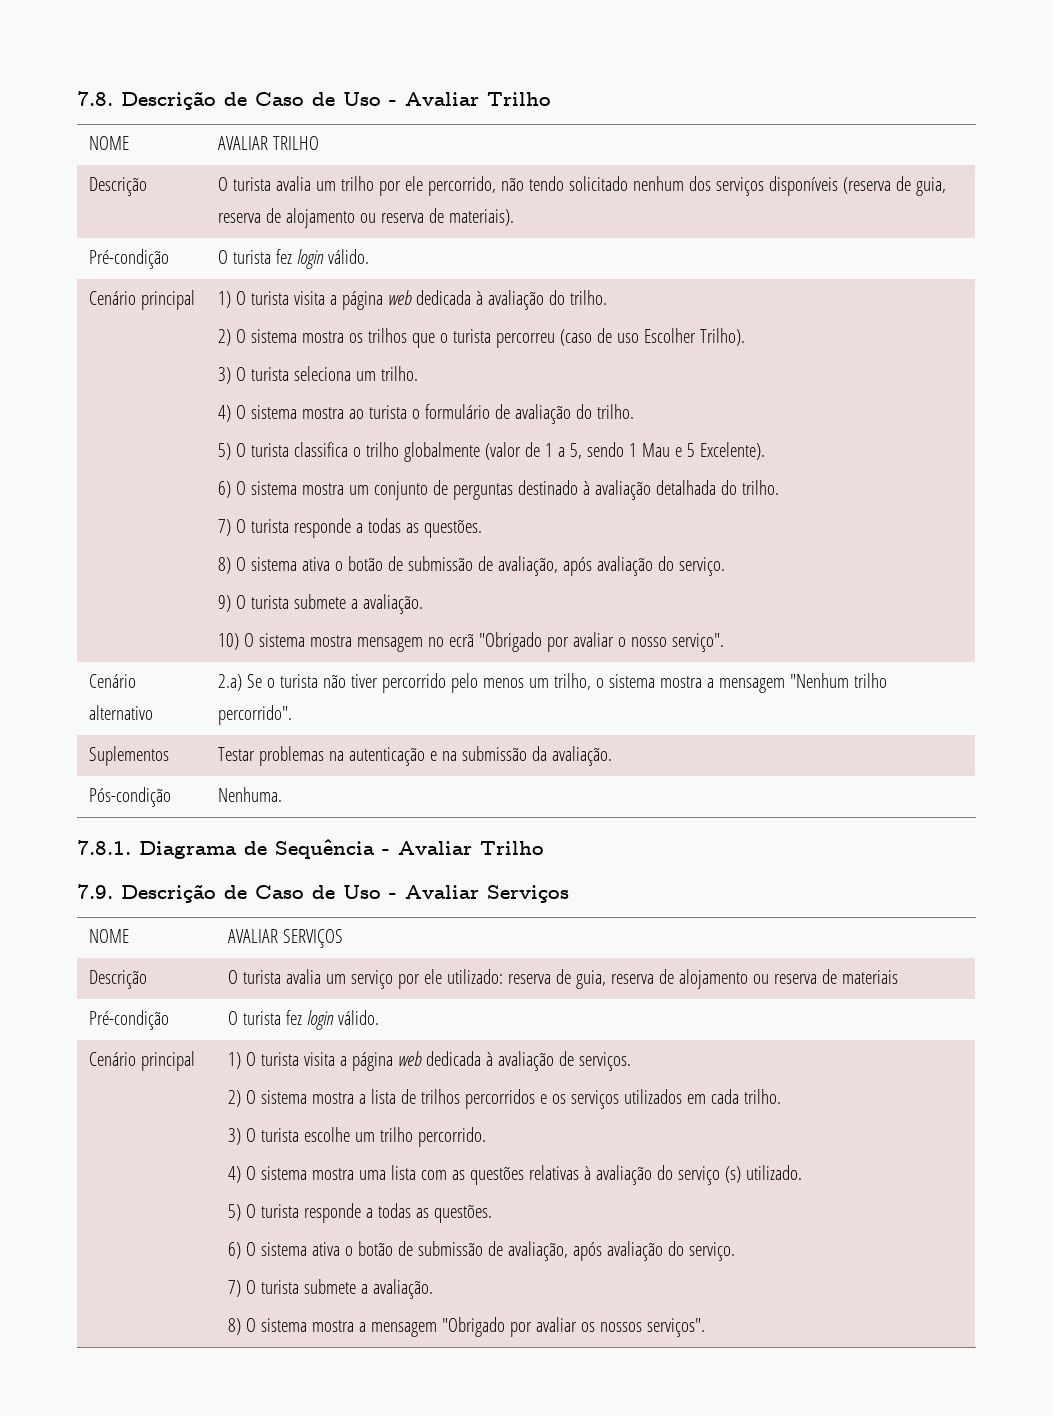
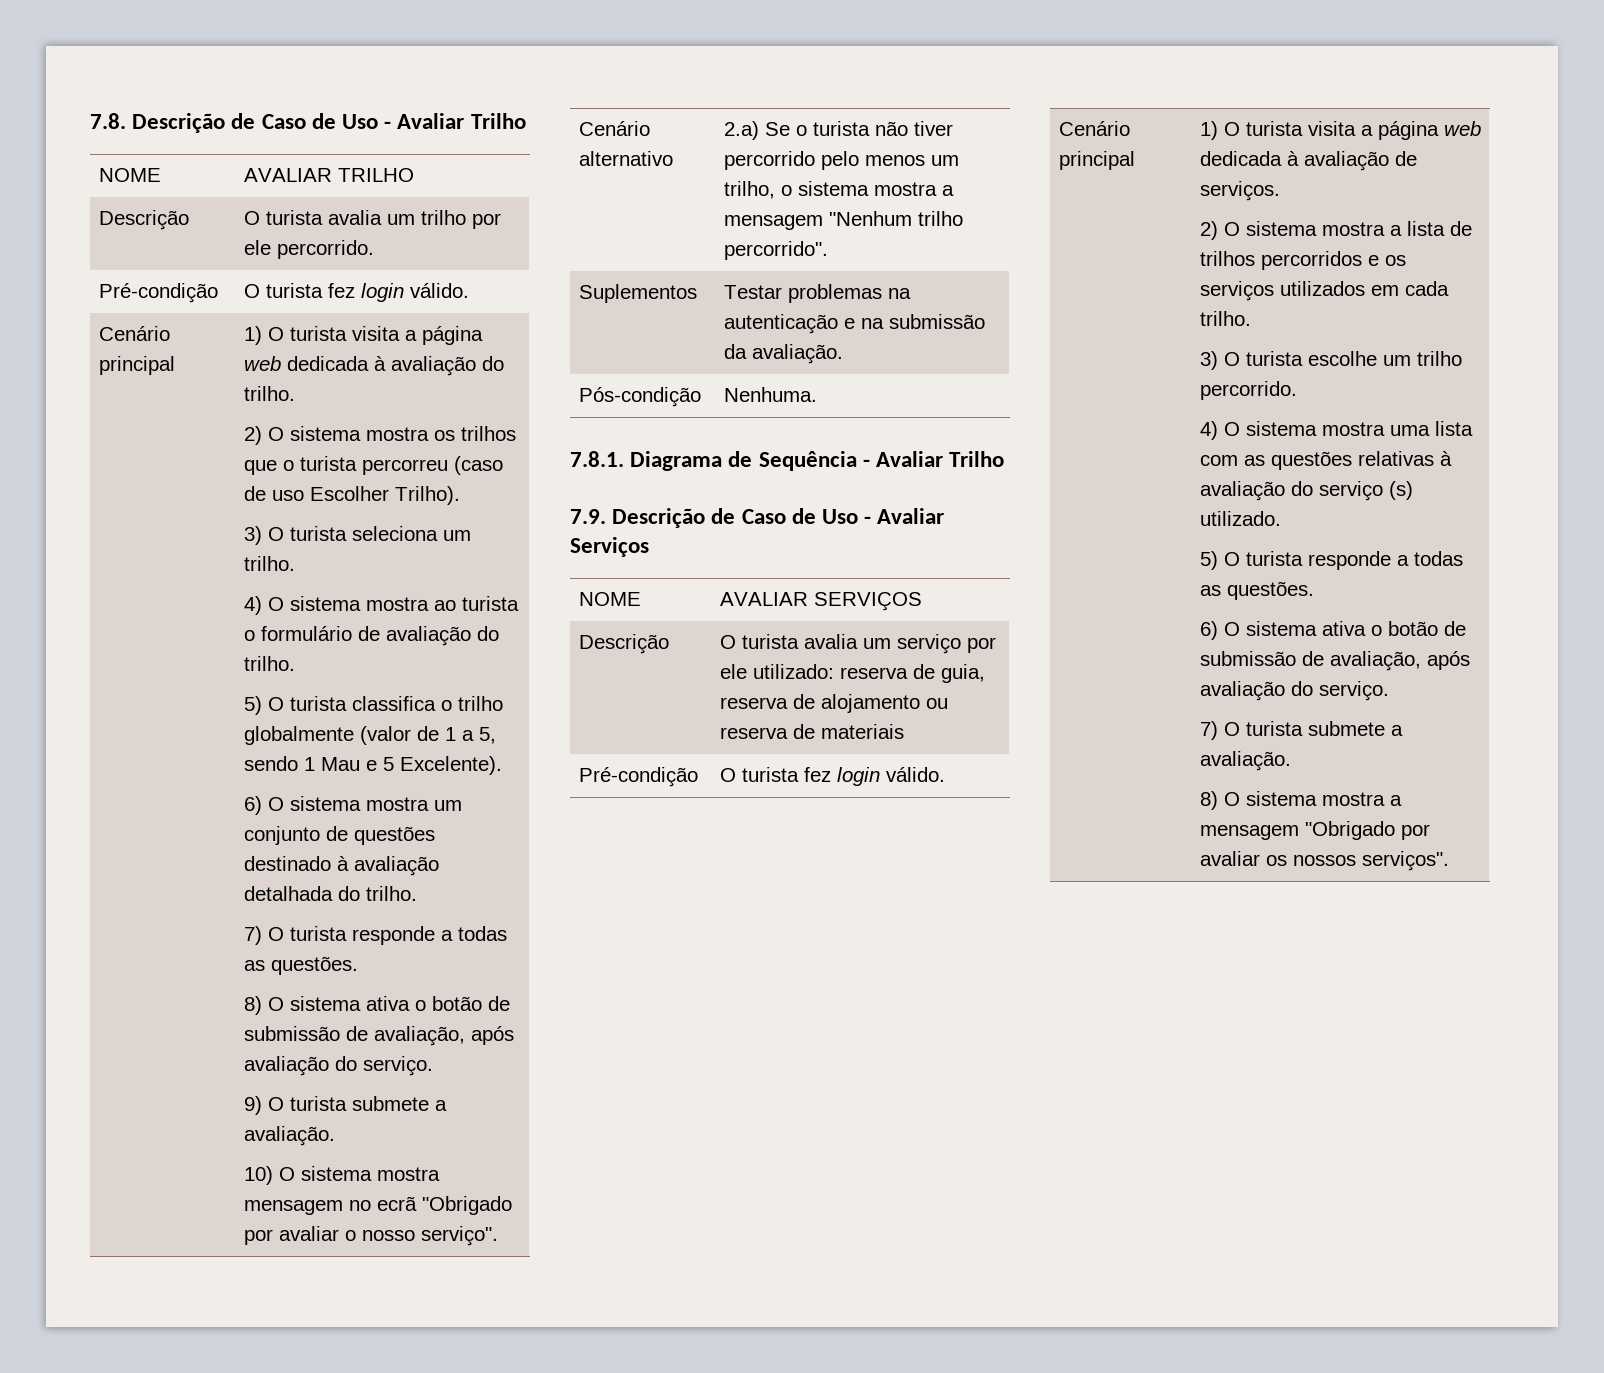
- Descrição | O turista avalia um trilho por ele percorrido, não tendo solicitado nenhum dos serviços disponíveis (reserva de guia, reserva de alojamento ou reserva de materiais).
+ Descrição | O turista avalia um trilho por ele percorrido.
- 6) O sistema mostra um conjunto de perguntas destinado à avaliação detalhada do trilho.
+ 6) O sistema mostra um conjunto de questões destinado à avaliação detalhada do trilho.

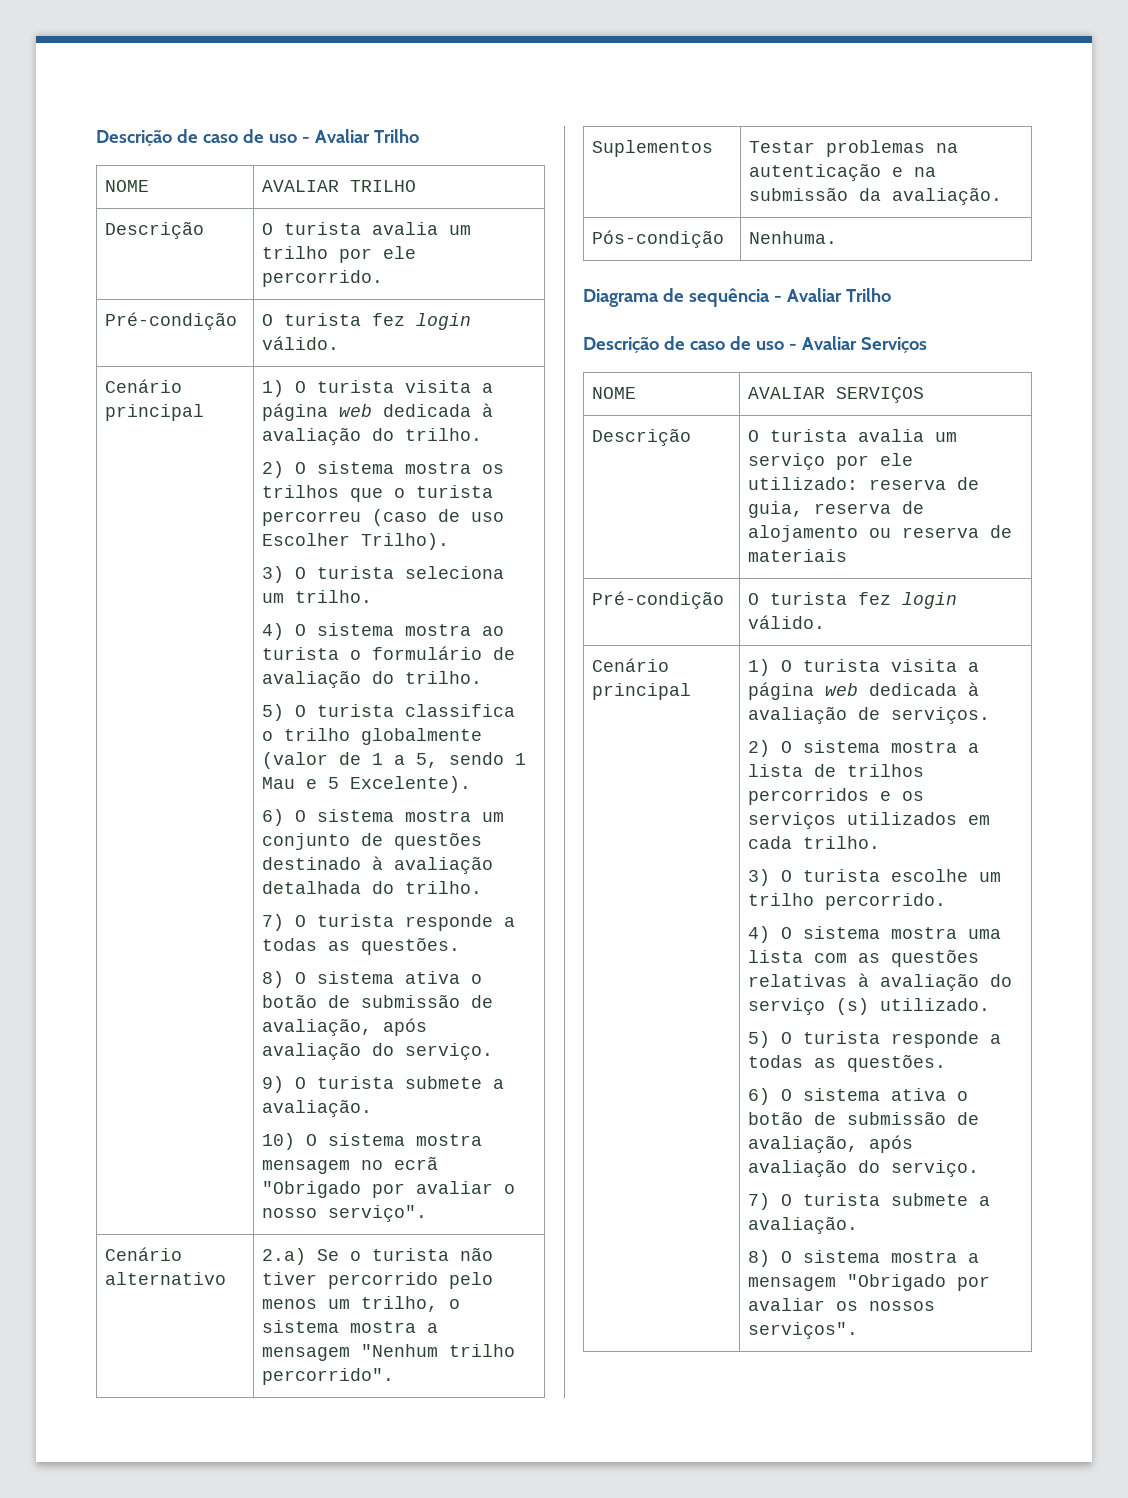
- 7.8. Descrição de Caso de Uso - Avaliar Trilho
+ Descrição de caso de uso - Avaliar Trilho
- 7.8.1. Diagrama de Sequência - Avaliar Trilho
- 7.9. Descrição de Caso de Uso - Avaliar Serviços
+ Diagrama de sequência - Avaliar Trilho
+ Descrição de caso de uso - Avaliar Serviços

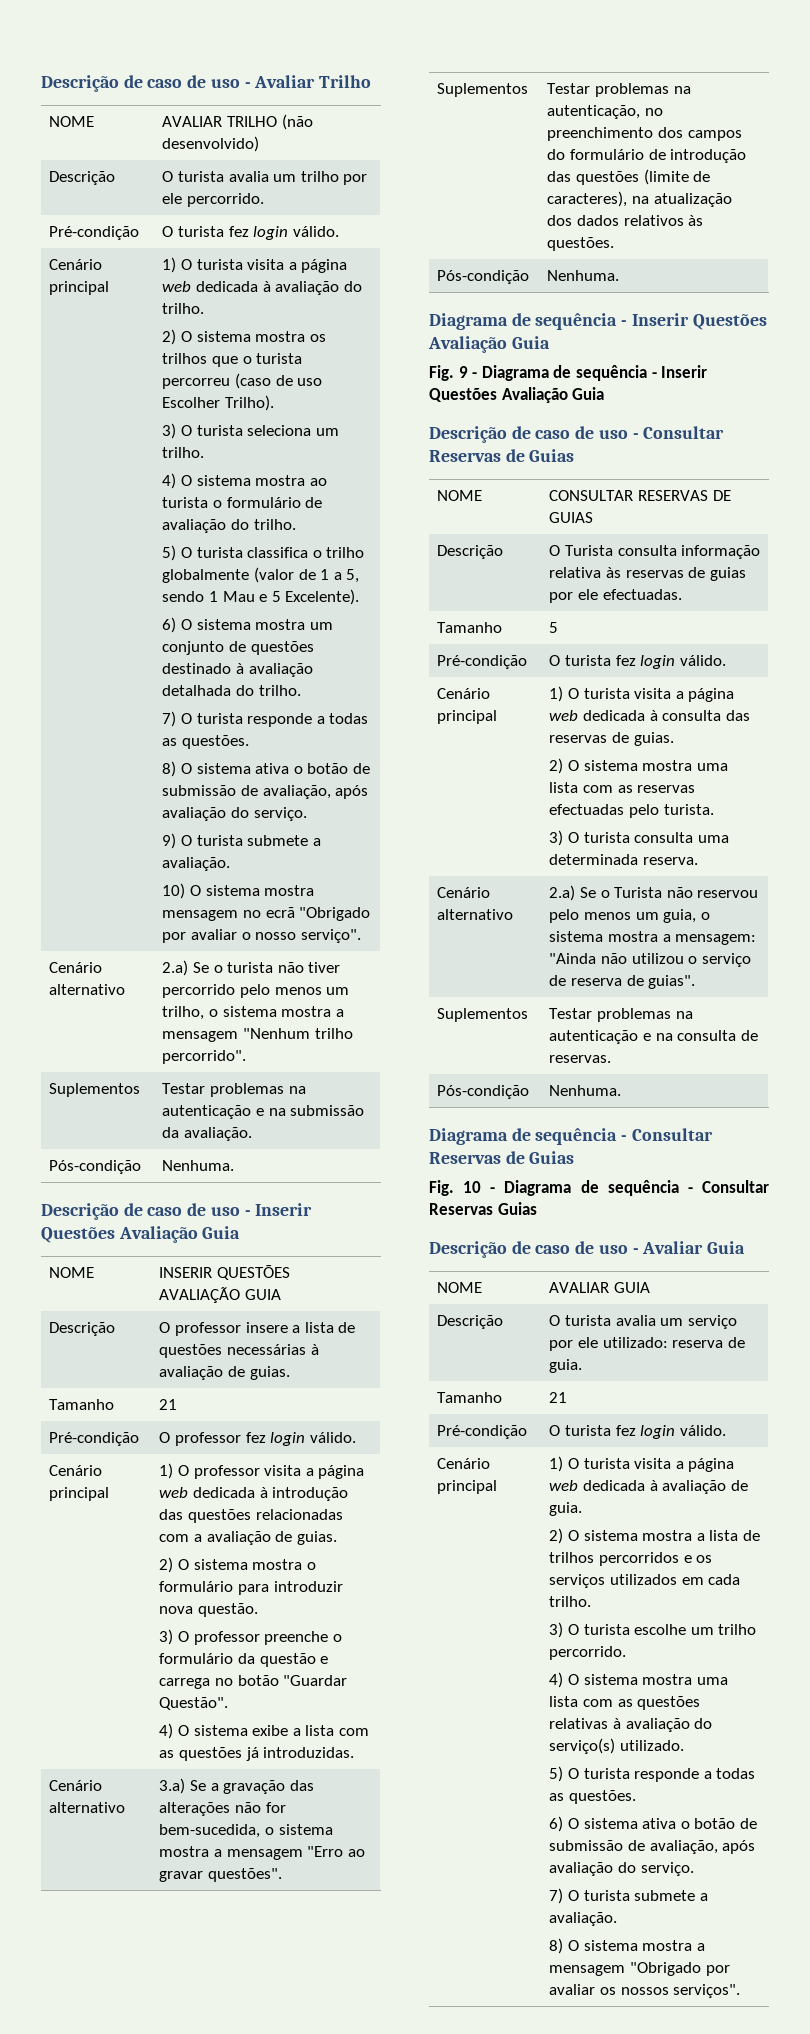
- NOME | AVALIAR TRILHO
+ NOME | AVALIAR TRILHO (não desenvolvido)
- Diagrama de sequência - Avaliar Trilho
- Descrição de caso de uso - Avaliar Serviços
- NOME | AVALIAR SERVIÇOS
+ Descrição de caso de uso - Inserir Questões Avaliação Guia
+ NOME | INSERIR QUESTÕES AVALIAÇÃO GUIA
+ Descrição | O professor insere a lista de questões necessárias à avaliação de guias.
+ Tamanho | 21
+ Pré-condição | O professor fez login válido.
+ Cenário principal | 1) O professor visita a página web dedicada à introdução das questões relacionadas com a avaliação de guias.
+ 2) O sistema mostra o formulário para introduzir nova questão.
+ 3) O professor preenche o formulário da questão e carrega no botão "Guardar Questão".
+ 4) O sistema exibe a lista com as questões já introduzidas.
+ Cenário alternativo | 3.a) Se a gravação das alterações não for bem-sucedida, o sistema mostra a mensagem "Erro ao gravar questões".
+ Suplementos | Testar problemas na autenticação, no preenchimento dos campos do formulário de introdução das questões (limite de caracteres), na atualização dos dados relativos às questões.
+ Pós-condição | Nenhuma.
+ Diagrama de sequência - Inserir Questões Avaliação Guia
+ Fig. 9 - Diagrama de sequência - Inserir Questões Avaliação Guia
+ Descrição de caso de uso - Consultar Reservas de Guias
+ NOME | CONSULTAR RESERVAS DE GUIAS
+ Descrição | O Turista consulta informação relativa às reservas de guias por ele efectuadas.
+ Tamanho | 5
+ Pré-condição | O turista fez login válido.
+ Cenário principal | 1) O turista visita a página web dedicada à consulta das reservas de guias.
+ 2) O sistema mostra uma lista com as reservas efectuadas pelo turista.
+ 3) O turista consulta uma determinada reserva.
+ Cenário alternativo | 2.a) Se o Turista não reservou pelo menos um guia, o sistema mostra a mensagem: "Ainda não utilizou o serviço de reserva de guias".
+ Suplementos | Testar problemas na autenticação e na consulta de reservas.
+ Pós-condição | Nenhuma.
+ Diagrama de sequência - Consultar Reservas de Guias
+ Fig. 10 - Diagrama de sequência - Consultar Reservas Guias
+ Descrição de caso de uso - Avaliar Guia
+ NOME | AVALIAR GUIA
- Descrição | O turista avalia um serviço por ele utilizado: reserva de guia, reserva de alojamento ou reserva de materiais
+ Descrição | O turista avalia um serviço por ele utilizado: reserva de guia.
+ Tamanho | 21
- 1) O turista visita a página web dedicada à avaliação de serviços.
+ 1) O turista visita a página web dedicada à avaliação de guia.
- 4) O sistema mostra uma lista com as questões relativas à avaliação do serviço (s) utilizado.
+ 4) O sistema mostra uma lista com as questões relativas à avaliação do serviço(s) utilizado.

